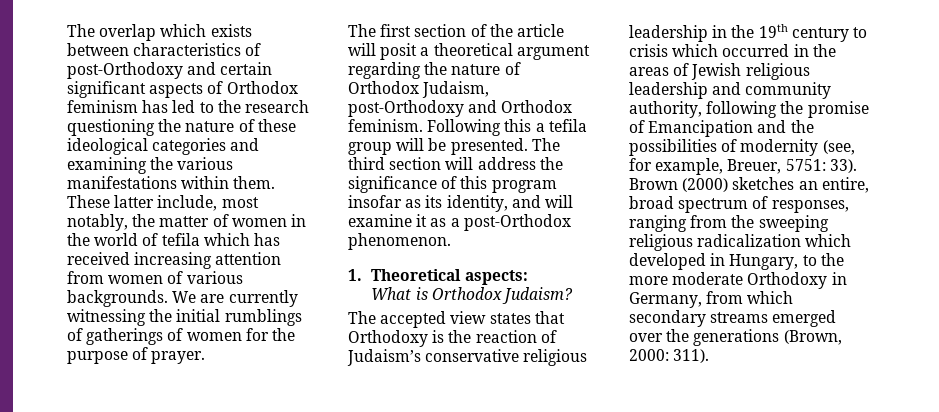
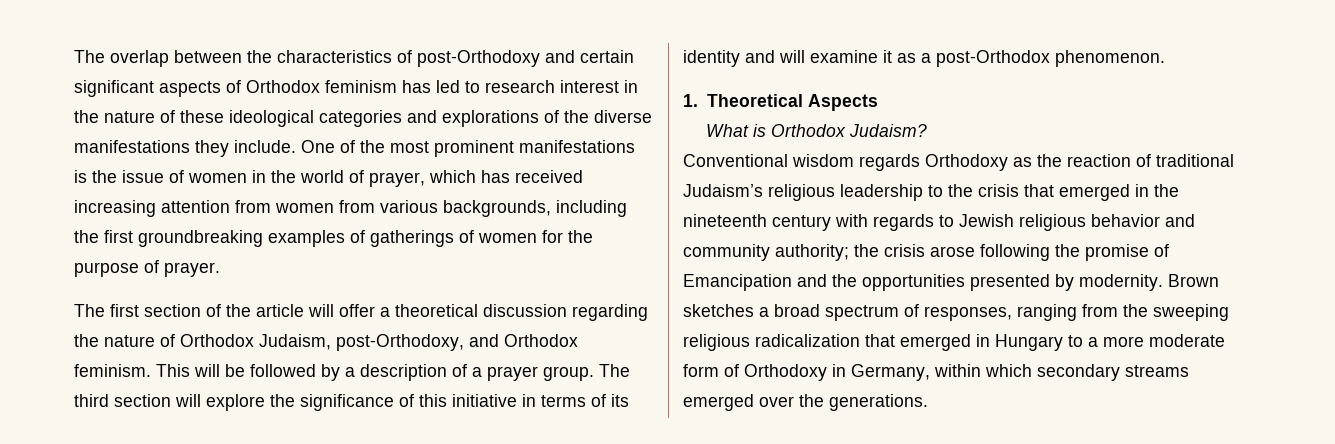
- The overlap which exists between characteristics of post-Orthodoxy and certain significant aspects of Orthodox feminism has led to the research questioning the nature of these ideological categories and examining the various manifestations within them. These latter include, most notably, the matter of women in the world of tefila which has received increasing attention from women of various backgrounds. We are currently witnessing the initial rumblings of gatherings of women for the purpose of prayer.
+ The overlap between the characteristics of post-Orthodoxy and certain significant aspects of Orthodox feminism has led to research interest in the nature of these ideological categories and explorations of the diverse manifestations they include. One of the most prominent manifestations is the issue of women in the world of prayer, which has received increasing attention from women from various backgrounds, including the first groundbreaking examples of gatherings of women for the purpose of prayer.
- The first section of the article will posit a theoretical argument regarding the nature of Orthodox Judaism, post-Orthodoxy and Orthodox feminism.
+ The first section of the article will offer a theoretical discussion regarding the nature of Orthodox Judaism, post-Orthodoxy, and Orthodox feminism.
- Following this a tefila group will be presented.
+ This will be followed by a description of a prayer group.
- The third section will address the significance of this program insofar as its identity, and will examine it as a post-Orthodox phenomenon.
+ The third section will explore the significance of this initiative in terms of its identity and will examine it as a post-Orthodox phenomenon.
- 1. Theoretical aspects:
+ 1. Theoretical Aspects
- The accepted view states that Orthodoxy is the reaction of Judaism’s conservative religious leadership in the 19th century to crisis which occurred in the areas of Jewish religious leadership and community authority, following the promise of Emancipation and the possibilities of modernity (see, for example, Breuer, 5751: 33). Brown (2000) sketches an entire, broad spectrum of responses, ranging from the sweeping religious radicalization which developed in Hungary, to the more moderate Orthodoxy in Germany, from which secondary streams emerged over the generations (Brown, 2000: 311).
+ Conventional wisdom regards Orthodoxy as the reaction of traditional Judaism’s religious leadership to the crisis that emerged in the nineteenth century with regards to Jewish religious behavior and community authority; the crisis arose following the promise of Emancipation and the opportunities presented by modernity. Brown sketches a broad spectrum of responses, ranging from the sweeping religious radicalization that emerged in Hungary to a more moderate form of Orthodoxy in Germany, within which secondary streams emerged over the generations.

